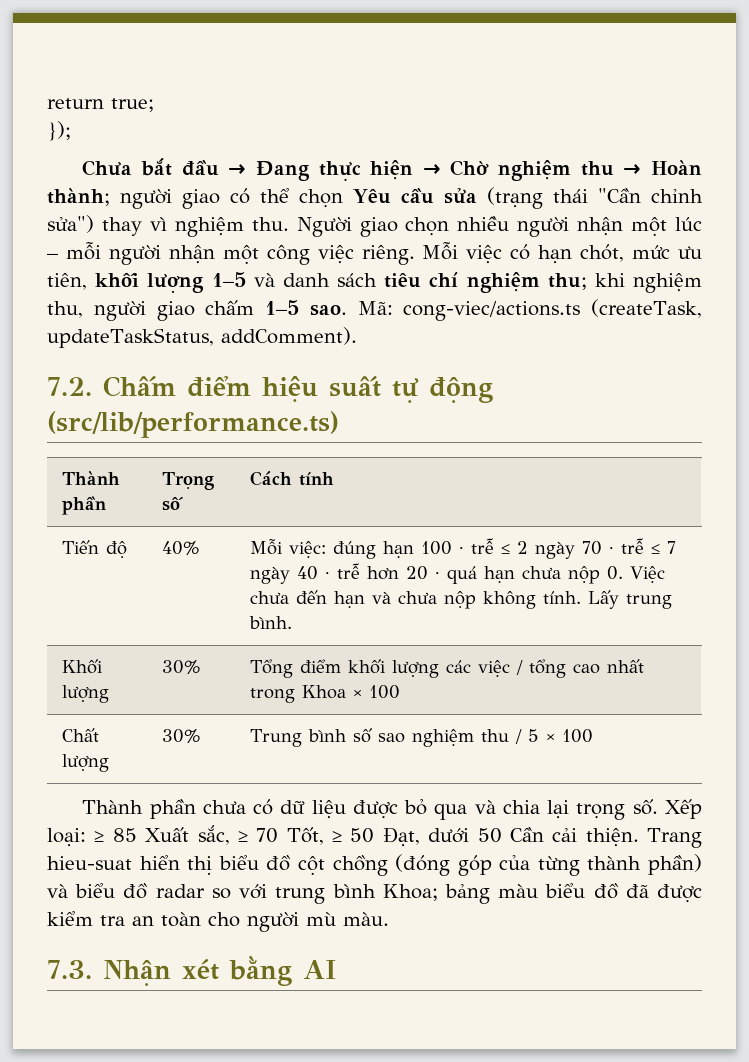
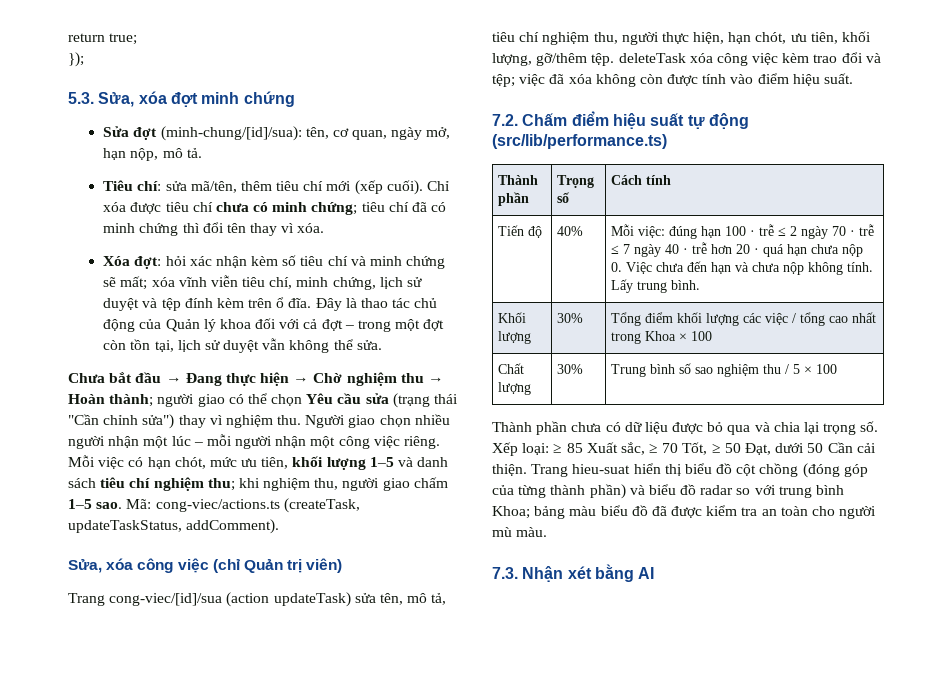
+ 5.3. Sửa, xóa đợt minh chứng
+ Sửa đợt (minh-chung/[id]/sua): tên, cơ quan, ngày mở, hạn nộp, mô tả.
+ Tiêu chí: sửa mã/tên, thêm tiêu chí mới (xếp cuối). Chỉ xóa được tiêu chí chưa có minh chứng; tiêu chí đã có minh chứng thì đổi tên thay vì xóa.
+ Xóa đợt: hỏi xác nhận kèm số tiêu chí và minh chứng sẽ mất; xóa vĩnh viễn tiêu chí, minh chứng, lịch sử duyệt và tệp đính kèm trên ổ đĩa. Đây là thao tác chủ động của Quản lý khoa đối với cả đợt – trong một đợt còn tồn tại, lịch sử duyệt vẫn không thể sửa.
+ Sửa, xóa công việc (chỉ Quản trị viên)
+ Trang cong-viec/[id]/sua (action updateTask) sửa tên, mô tả, tiêu chí nghiệm thu, người thực hiện, hạn chót, ưu tiên, khối lượng, gỡ/thêm tệp. deleteTask xóa công việc kèm trao đổi và tệp; việc đã xóa không còn được tính vào điểm hiệu suất.

